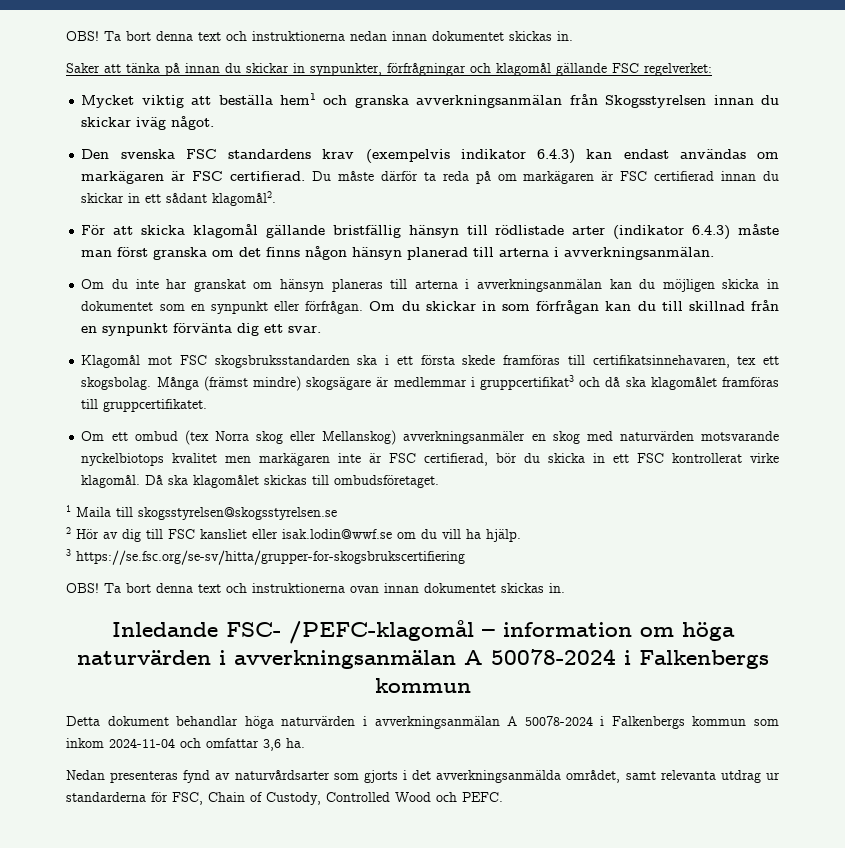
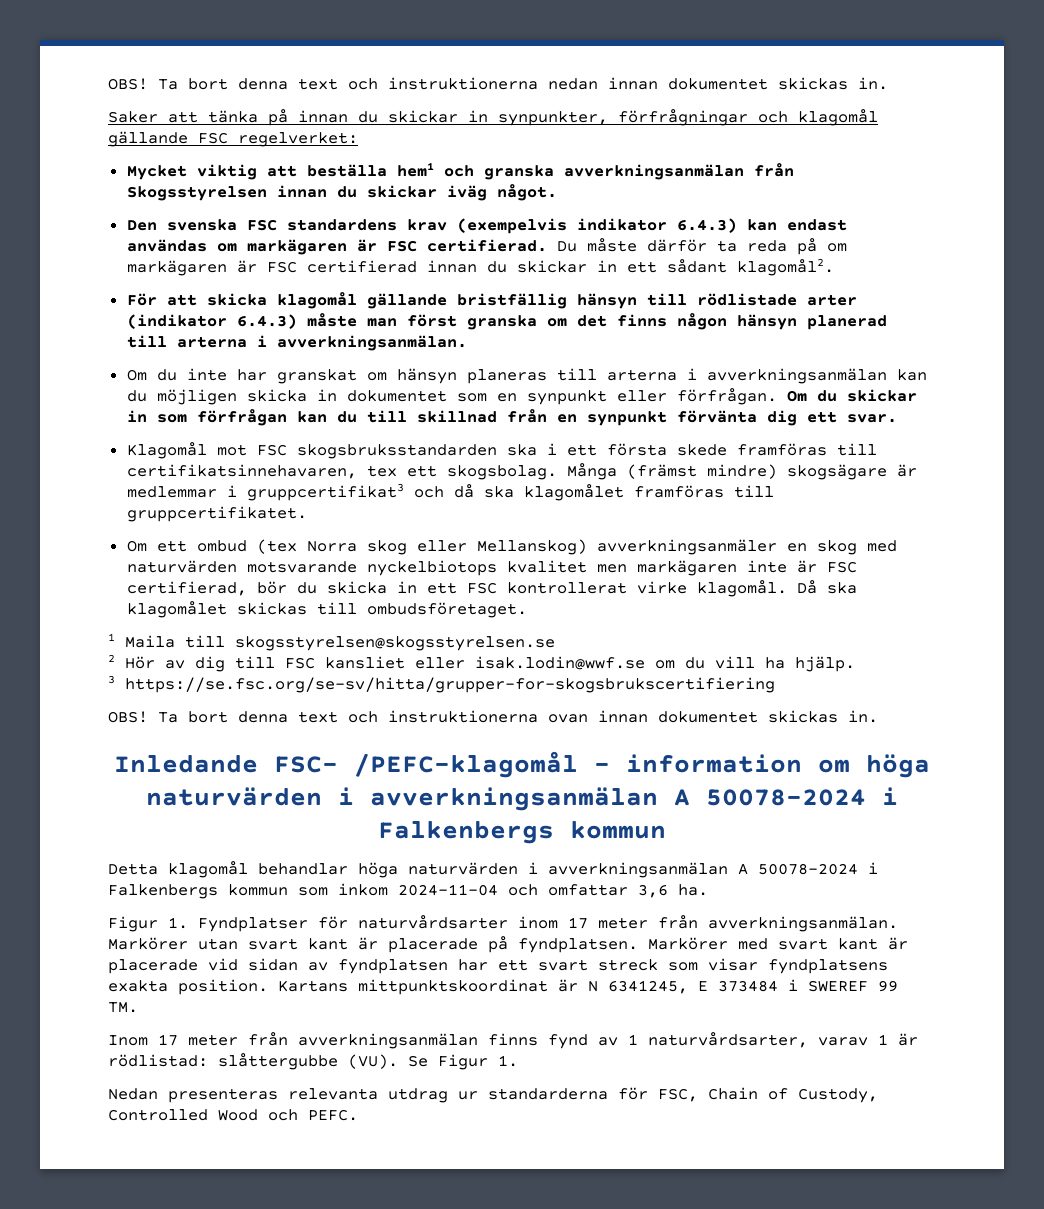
- Detta dokument behandlar höga naturvärden i avverkningsanmälan A 50078-2024 i Falkenbergs kommun som inkom 2024-11-04 och omfattar 3,6 ha.
+ Detta klagomål behandlar höga naturvärden i avverkningsanmälan A 50078-2024 i Falkenbergs kommun som inkom 2024-11-04 och omfattar 3,6 ha.
- Nedan presenteras fynd av naturvårdsarter som gjorts i det avverkningsanmälda området, samt relevanta utdrag ur standarderna för FSC, Chain of Custody, Controlled Wood och PEFC.
+ Figur 1. Fyndplatser för naturvårdsarter inom 17 meter från avverkningsanmälan. Markörer utan svart kant är placerade på fyndplatsen. Markörer med svart kant är placerade vid sidan av fyndplatsen har ett svart streck som visar fyndplatsens exakta position. Kartans mittpunktskoordinat är N 6341245, E 373484 i SWEREF 99 TM.
+ Inom 17 meter från avverkningsanmälan finns fynd av 1 naturvårdsarter, varav 1 är rödlistad: slåttergubbe (VU). Se Figur 1.
+ Nedan presenteras relevanta utdrag ur standarderna för FSC, Chain of Custody, Controlled Wood och PEFC.

